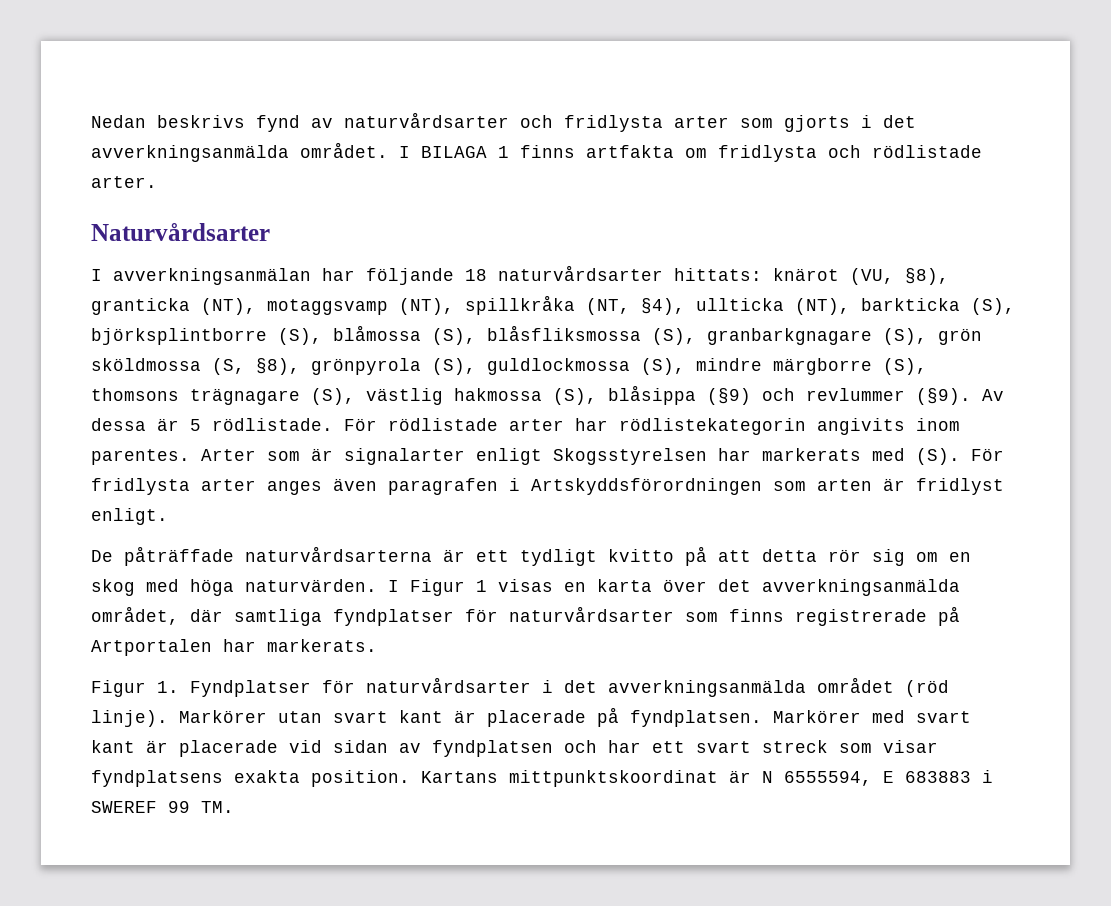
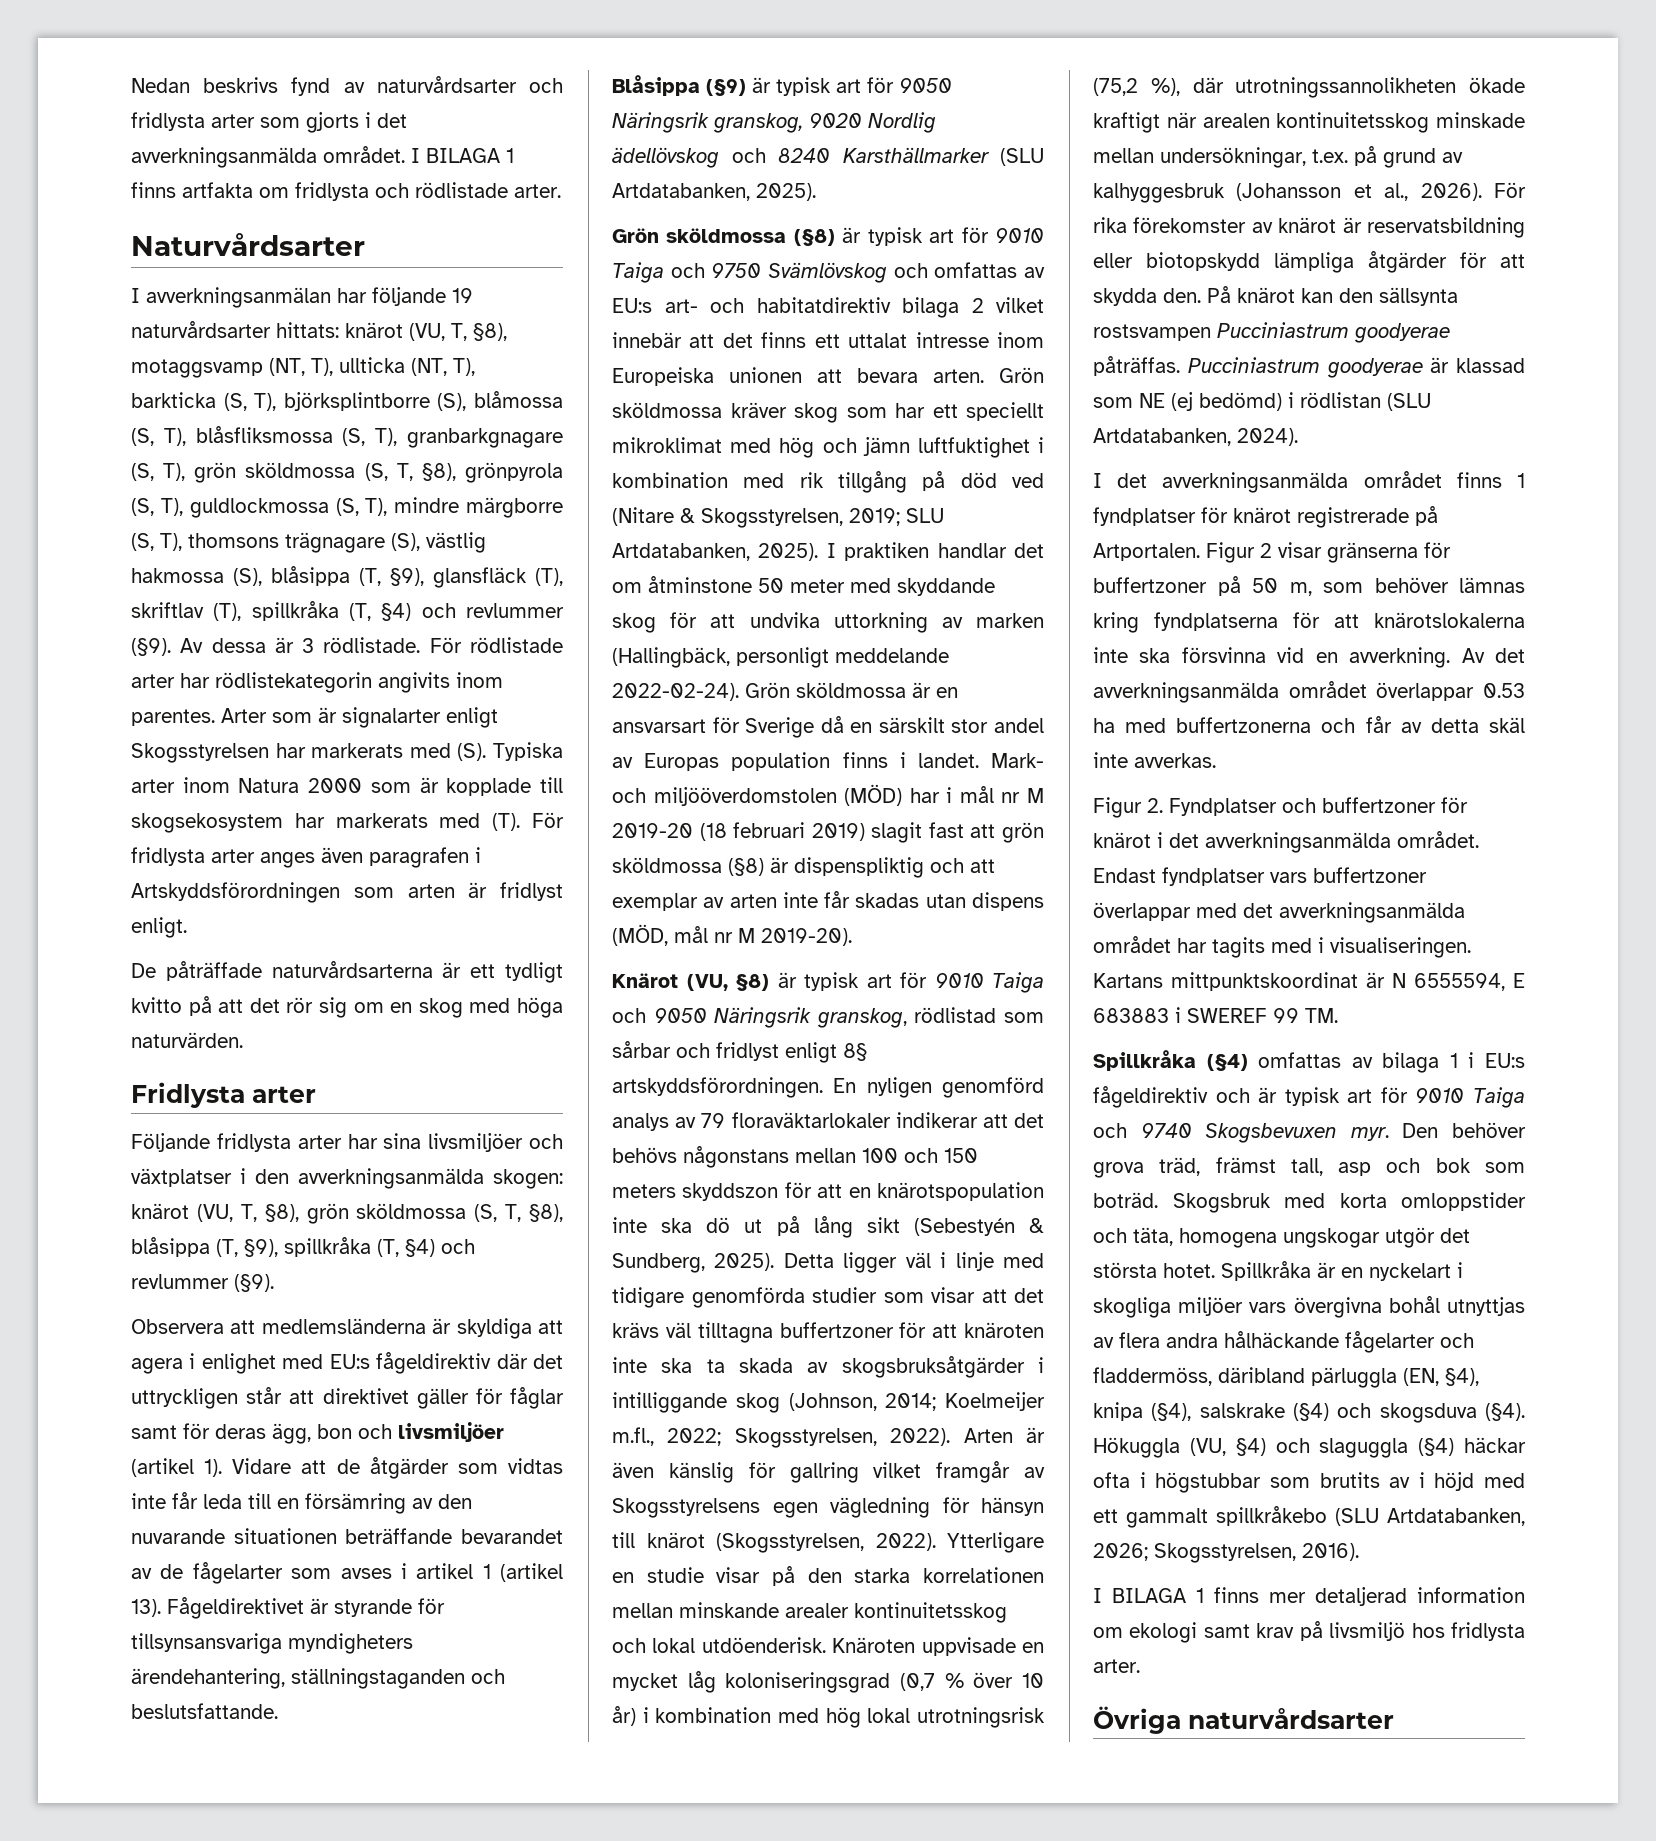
- I avverkningsanmälan har följande 18 naturvårdsarter hittats: knärot (VU, §8), granticka (NT), motaggsvamp (NT), spillkråka (NT, §4), ullticka (NT), barkticka (S), björksplintborre (S), blåmossa (S), blåsfliksmossa (S), granbarkgnagare (S), grön sköldmossa (S, §8), grönpyrola (S), guldlockmossa (S), mindre märgborre (S), thomsons trägnagare (S), västlig hakmossa (S), blåsippa (§9) och revlummer (§9).
+ I avverkningsanmälan har följande 19 naturvårdsarter hittats: knärot (VU, T, §8), motaggsvamp (NT, T), ullticka (NT, T), barkticka (S, T), björksplintborre (S), blåmossa (S, T), blåsfliksmossa (S, T), granbarkgnagare (S, T), grön sköldmossa (S, T, §8), grönpyrola (S, T), guldlockmossa (S, T), mindre märgborre (S, T), thomsons trägnagare (S), västlig hakmossa (S), blåsippa (T, §9), glansfläck (T), skriftlav (T), spillkråka (T, §4) och revlummer (§9).
- Av dessa är 5 rödlistade.
+ Av dessa är 3 rödlistade.
- Arter som är signalarter enligt Skogsstyrelsen har markerats med (S). För fridlysta arter anges även paragrafen i Artskyddsförordningen som arten är fridlyst enligt.
+ Arter som är signalarter enligt Skogsstyrelsen har markerats med (S). Typiska arter inom Natura 2000 som är kopplade till skogsekosystem har markerats med (T). För fridlysta arter anges även paragrafen i Artskyddsförordningen som arten är fridlyst enligt.
- De påträffade naturvårdsarterna är ett tydligt kvitto på att detta rör sig om en skog med höga naturvärden. I Figur 1 visas en karta över det avverkningsanmälda området, där samtliga fyndplatser för naturvårdsarter som finns registrerade på Artportalen har markerats.
- Figur 1. Fyndplatser för naturvårdsarter i det avverkningsanmälda området (röd linje). Markörer utan svart kant är placerade på fyndplatsen. Markörer med svart kant är placerade vid sidan av fyndplatsen och har ett svart streck som visar fyndplatsens exakta position.
+ De påträffade naturvårdsarterna är ett tydligt kvitto på att det rör sig om en skog med höga naturvärden.
+ Fridlysta arter
+ Följande fridlysta arter har sina livsmiljöer och växtplatser i den avverkningsanmälda skogen: knärot (VU, T, §8), grön sköldmossa (S, T, §8), blåsippa (T, §9), spillkråka (T, §4) och revlummer (§9).
+ Observera att medlemsländerna är skyldiga att agera i enlighet med EU:s fågeldirektiv där det uttryckligen står att direktivet gäller för fåglar samt för deras ägg, bon och livsmiljöer (artikel 1). Vidare att de åtgärder som vidtas inte får leda till en försämring av den nuvarande situationen beträffande bevarandet av de fågelarter som avses i artikel 1 (artikel 13). Fågeldirektivet är styrande för tillsynsansvariga myndigheters ärendehantering, ställningstaganden och beslutsfattande.
+ Blåsippa (§9) är typisk art för 9050 Näringsrik granskog, 9020 Nordlig ädellövskog och 8240 Karsthällmarker (SLU Artdatabanken, 2025).
+ Grön sköldmossa (§8) är typisk art för 9010 Taiga och 9750 Svämlövskog och omfattas av EU:s art- och habitatdirektiv bilaga 2 vilket innebär att det finns ett uttalat intresse inom Europeiska unionen att bevara arten. Grön sköldmossa kräver skog som har ett speciellt mikroklimat med hög och jämn luftfuktighet i kombination med rik tillgång på död ved (Nitare & Skogsstyrelsen, 2019; SLU Artdatabanken, 2025). I praktiken handlar det om åtminstone 50 meter med skyddande skog för att undvika uttorkning av marken (Hallingbäck, personligt meddelande 2022-02-24). Grön sköldmossa är en ansvarsart för Sverige då en särskilt stor andel av Europas population finns i landet. Mark- och miljööverdomstolen (MÖD) har i mål nr M 2019-20 (18 februari 2019) slagit fast att grön sköldmossa (§8) är dispenspliktig och att exemplar av arten inte får skadas utan dispens (MÖD, mål nr M 2019-20).
+ Knärot (VU, §8) är typisk art för 9010 Taiga och 9050 Näringsrik granskog, rödlistad som sårbar och fridlyst enligt 8§ artskyddsförordningen. En nyligen genomförd analys av 79 floraväktarlokaler indikerar att det behövs någonstans mellan 100 och 150 meters skyddszon för att en knärotspopulation inte ska dö ut på lång sikt (Sebestyén & Sundberg, 2025). Detta ligger väl i linje med tidigare genomförda studier som visar att det krävs väl tilltagna buffertzoner för att knäroten inte ska ta skada av skogsbruksåtgärder i intilliggande skog (Johnson, 2014; Koelmeijer m.fl., 2022; Skogsstyrelsen, 2022). Arten är även känslig för gallring vilket framgår av Skogsstyrelsens egen vägledning för hänsyn till knärot (Skogsstyrelsen, 2022). Ytterligare en studie visar på den starka korrelationen mellan minskande arealer kontinuitetsskog och lokal utdöenderisk. Knäroten uppvisade en mycket låg koloniseringsgrad (0,7 % över 10 år) i kombination med hög lokal utrotningsrisk (75,2 %), där utrotningssannolikheten ökade kraftigt när arealen kontinuitetsskog minskade mellan undersökningar, t.ex. på grund av kalhyggesbruk (Johansson et al., 2026). För rika förekomster av knärot är reservatsbildning eller biotopskydd lämpliga åtgärder för att skydda den. På knärot kan den sällsynta rostsvampen Pucciniastrum goodyerae påträffas. Pucciniastrum goodyerae är klassad som NE (ej bedömd) i rödlistan (SLU Artdatabanken, 2024).
+ I det avverkningsanmälda området finns 1 fyndplatser för knärot registrerade på Artportalen. Figur 2 visar gränserna för buffertzoner på 50 m, som behöver lämnas kring fyndplatserna för att knärotslokalerna inte ska försvinna vid en avverkning. Av det avverkningsanmälda området överlappar 0.53 ha med buffertzonerna och får av detta skäl inte avverkas.
+ Figur 2. Fyndplatser och buffertzoner för knärot i det avverkningsanmälda området. Endast fyndplatser vars buffertzoner överlappar med det avverkningsanmälda området har tagits med i visualiseringen.
+ Spillkråka (§4) omfattas av bilaga 1 i EU:s fågeldirektiv och är typisk art för 9010 Taiga och 9740 Skogsbevuxen myr. Den behöver grova träd, främst tall, asp och bok som boträd. Skogsbruk med korta omloppstider och täta, homogena ungskogar utgör det största hotet. Spillkråka är en nyckelart i skogliga miljöer vars övergivna bohål utnyttjas av flera andra hålhäckande fågelarter och fladdermöss, däribland pärluggla (EN, §4), knipa (§4), salskrake (§4) och skogsduva (§4). Hökuggla (VU, §4) och slaguggla (§4) häckar ofta i högstubbar som brutits av i höjd med ett gammalt spillkråkebo (SLU Artdatabanken, 2026; Skogsstyrelsen, 2016).
+ I BILAGA 1 finns mer detaljerad information om ekologi samt krav på livsmiljö hos fridlysta arter.
+ Övriga naturvårdsarter

